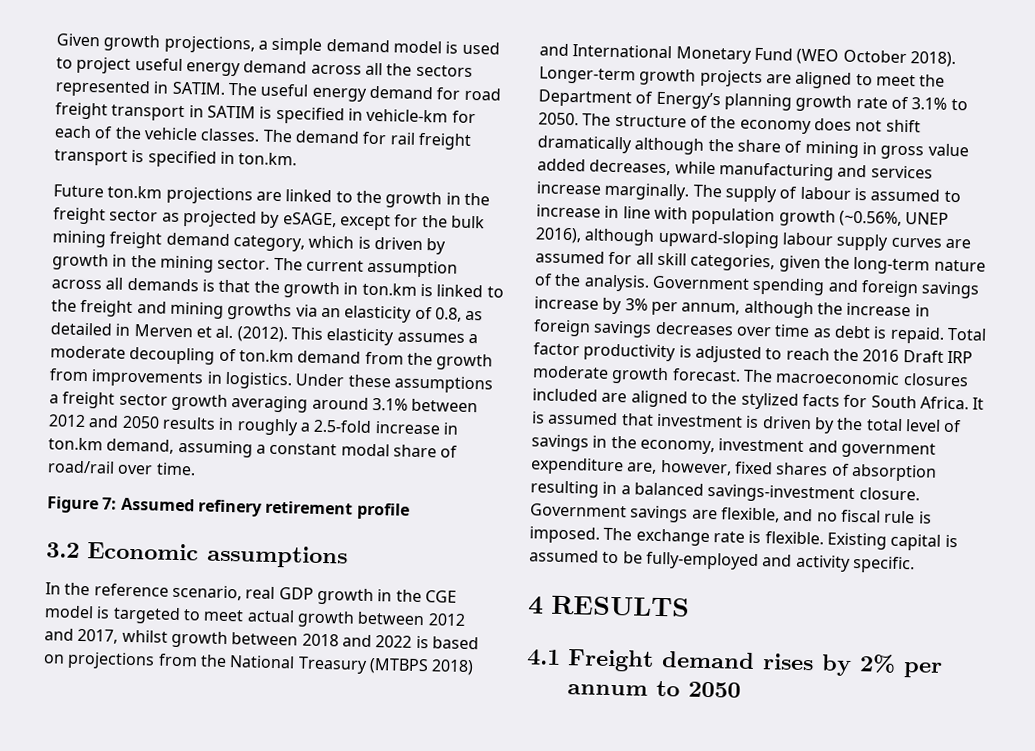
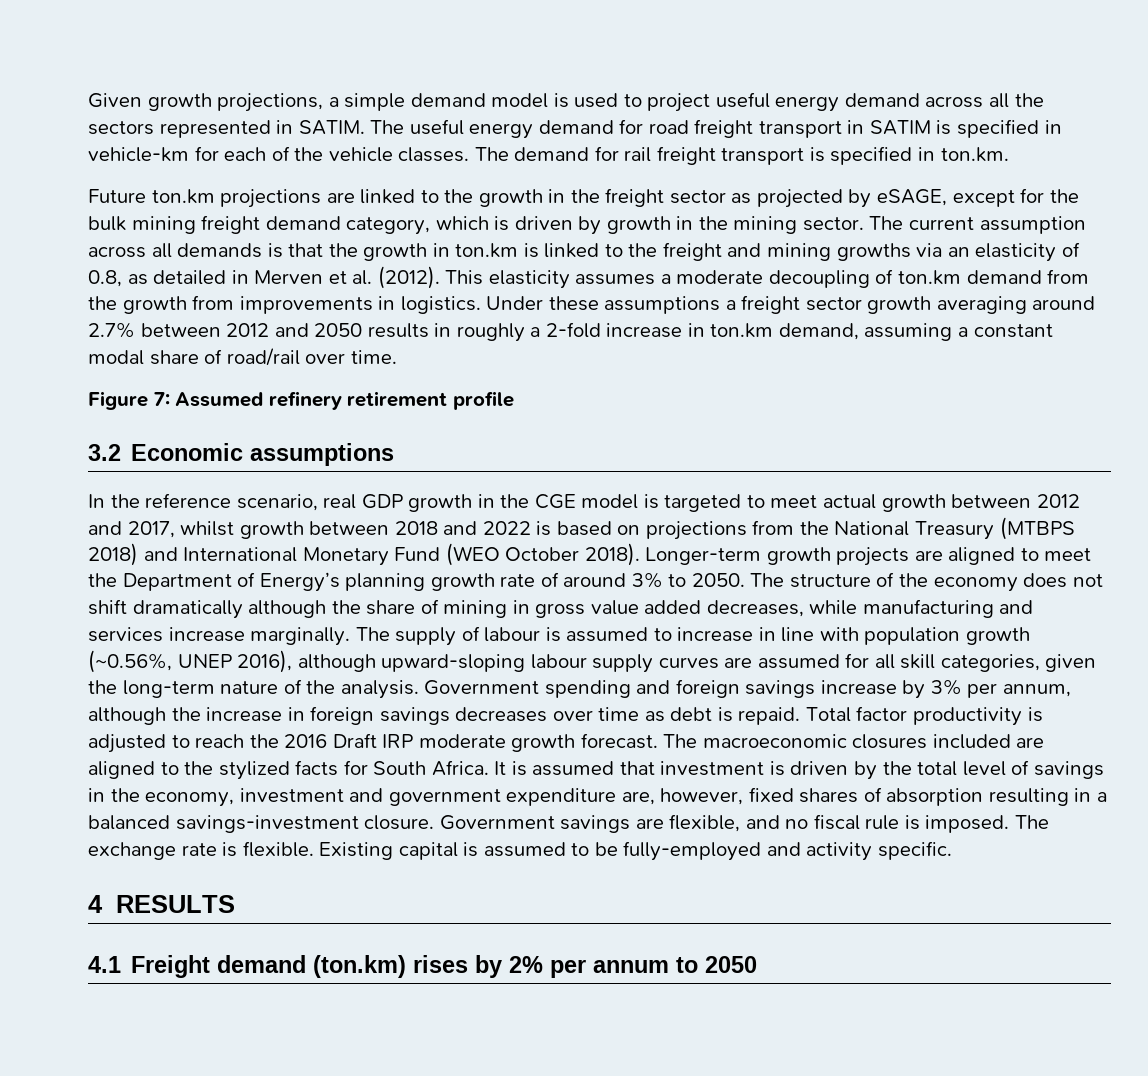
- Under these assumptions a freight sector growth averaging around 3.1% between 2012 and 2050 results in roughly a 2.5-fold increase in ton.km demand, assuming a constant modal share of road/rail over time.
+ Under these assumptions a freight sector growth averaging around 2.7% between 2012 and 2050 results in roughly a 2-fold increase in ton.km demand, assuming a constant modal share of road/rail over time.
- Longer-term growth projects are aligned to meet the Department of Energy’s planning growth rate of 3.1% to 2050.
+ Longer-term growth projects are aligned to meet the Department of Energy’s planning growth rate of around 3% to 2050.
- 4.1 Freight demand rises by 2% per annum to 2050
+ 4.1 Freight demand (ton.km) rises by 2% per annum to 2050

